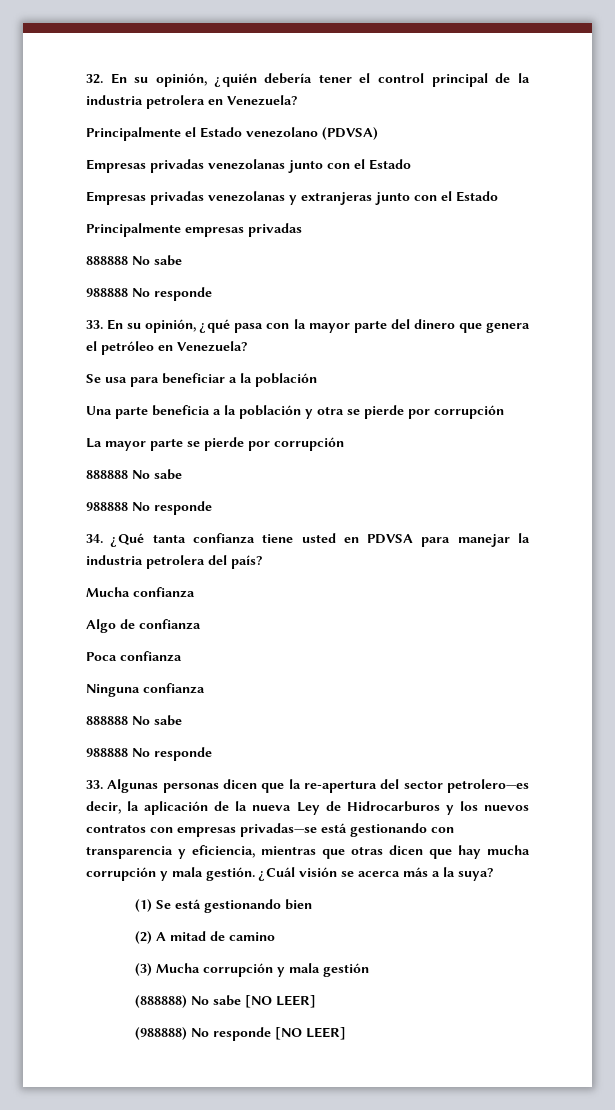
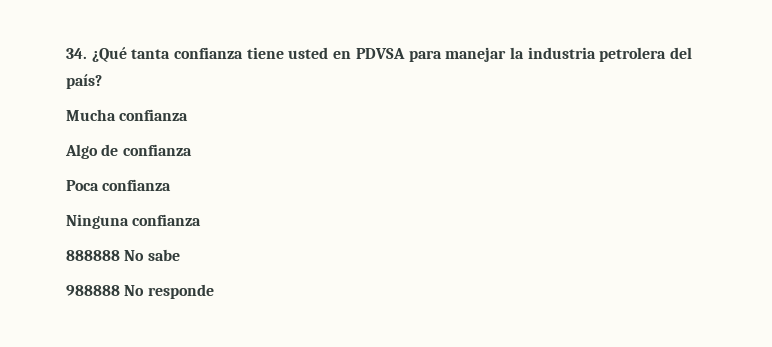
- 32. En su opinión, ¿quién debería tener el control principal de la industria petrolera en Venezuela?
- Principalmente el Estado venezolano (PDVSA)
- Empresas privadas venezolanas junto con el Estado
- Empresas privadas venezolanas y extranjeras junto con el Estado
- Principalmente empresas privadas
- 888888 No sabe
- 988888 No responde
- 33. En su opinión, ¿qué pasa con la mayor parte del dinero que genera el petróleo en Venezuela?
- Se usa para beneficiar a la población
- Una parte beneficia a la población y otra se pierde por corrupción
- La mayor parte se pierde por corrupción
- 888888 No sabe
- 988888 No responde
- 33. Algunas personas dicen que la re-apertura del sector petrolero—es decir, la aplicación de la nueva Ley de Hidrocarburos y los nuevos contratos con empresas privadas—se está gestionando con transparencia y eficiencia, mientras que otras dicen que hay mucha corrupción y mala gestión. ¿Cuál visión se acerca más a la suya?
- (1) Se está gestionando bien
- (2) A mitad de camino
- (3) Mucha corrupción y mala gestión
- (888888) No sabe [NO LEER]
- (988888) No responde [NO LEER]

